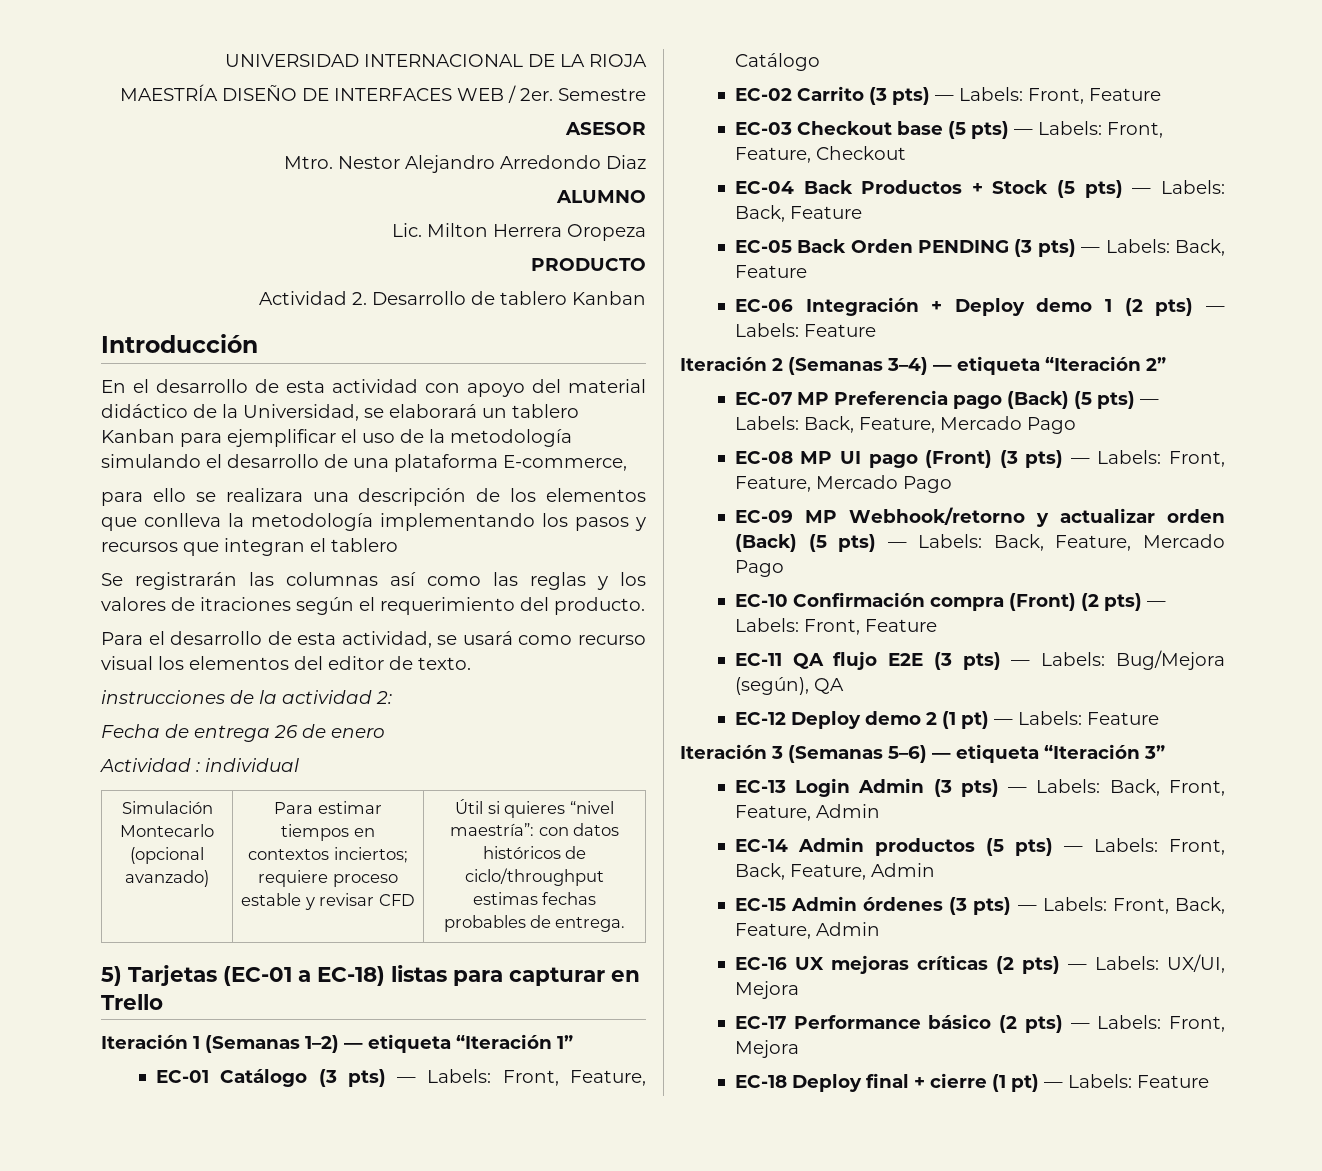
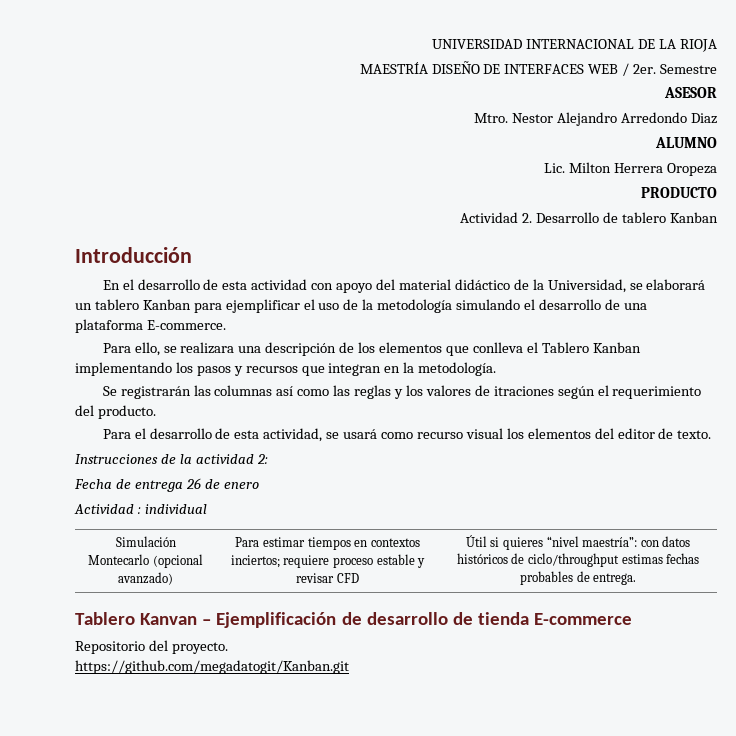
- En el desarrollo de esta actividad con apoyo del material didáctico de la Universidad, se elaborará un tablero Kanban para ejemplificar el uso de la metodología simulando el desarrollo de una plataforma E-commerce,
- para ello se realizara una descripción de los elementos que conlleva la metodología implementando los pasos y recursos que integran el tablero
+ En el desarrollo de esta actividad con apoyo del material didáctico de la Universidad, se elaborará un tablero Kanban para ejemplificar el uso de la metodología simulando el desarrollo de una plataforma E-commerce.
+ Para ello, se realizara una descripción de los elementos que conlleva el Tablero Kanban implementando los pasos y recursos que integran en la metodología.
- instrucciones de la actividad 2:
+ Instrucciones de la actividad 2:
- 5) Tarjetas (EC-01 a EC-18) listas para capturar en Trello
- Iteración 1 (Semanas 1–2) — etiqueta “Iteración 1”
- EC-01 Catálogo (3 pts) — Labels: Front, Feature, Catálogo
- EC-02 Carrito (3 pts) — Labels: Front, Feature
- EC-03 Checkout base (5 pts) — Labels: Front, Feature, Checkout
- EC-04 Back Productos + Stock (5 pts) — Labels: Back, Feature
- EC-05 Back Orden PENDING (3 pts) — Labels: Back, Feature
- EC-06 Integración + Deploy demo 1 (2 pts) — Labels: Feature
- Iteración 2 (Semanas 3–4) — etiqueta “Iteración 2”
- EC-07 MP Preferencia pago (Back) (5 pts) — Labels: Back, Feature, Mercado Pago
- EC-08 MP UI pago (Front) (3 pts) — Labels: Front, Feature, Mercado Pago
- EC-09 MP Webhook/retorno y actualizar orden (Back) (5 pts) — Labels: Back, Feature, Mercado Pago
- EC-10 Confirmación compra (Front) (2 pts) — Labels: Front, Feature
- EC-11 QA flujo E2E (3 pts) — Labels: Bug/Mejora (según), QA
- EC-12 Deploy demo 2 (1 pt) — Labels: Feature
- Iteración 3 (Semanas 5–6) — etiqueta “Iteración 3”
- EC-13 Login Admin (3 pts) — Labels: Back, Front, Feature, Admin
- EC-14 Admin productos (5 pts) — Labels: Front, Back, Feature, Admin
- EC-15 Admin órdenes (3 pts) — Labels: Front, Back, Feature, Admin
- EC-16 UX mejoras críticas (2 pts) — Labels: UX/UI, Mejora
- EC-17 Performance básico (2 pts) — Labels: Front, Mejora
- EC-18 Deploy final + cierre (1 pt) — Labels: Feature
+ Tablero Kanvan – Ejemplificación de desarrollo de tienda E-commerce
+ Repositorio del proyecto.
+ https://github.com/megadatogit/Kanban.git

